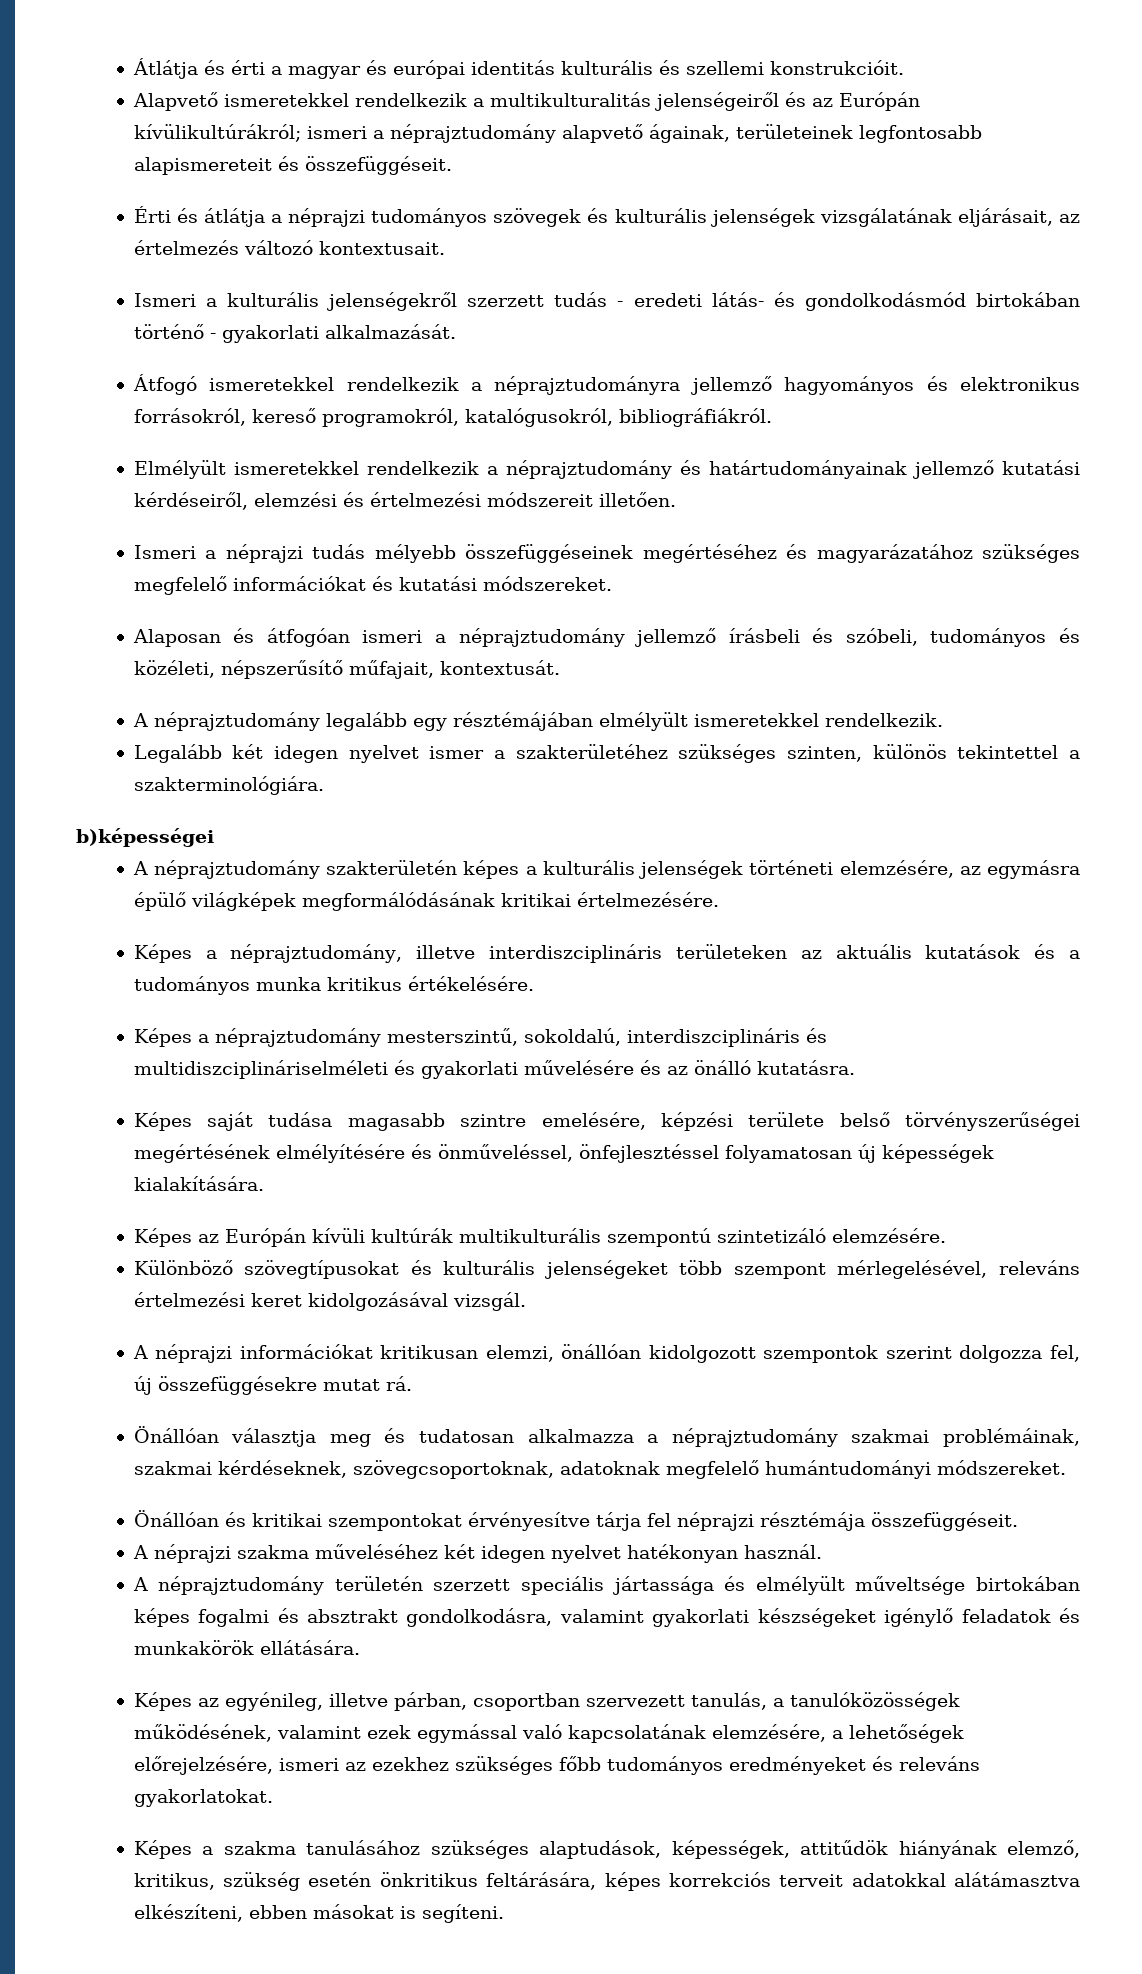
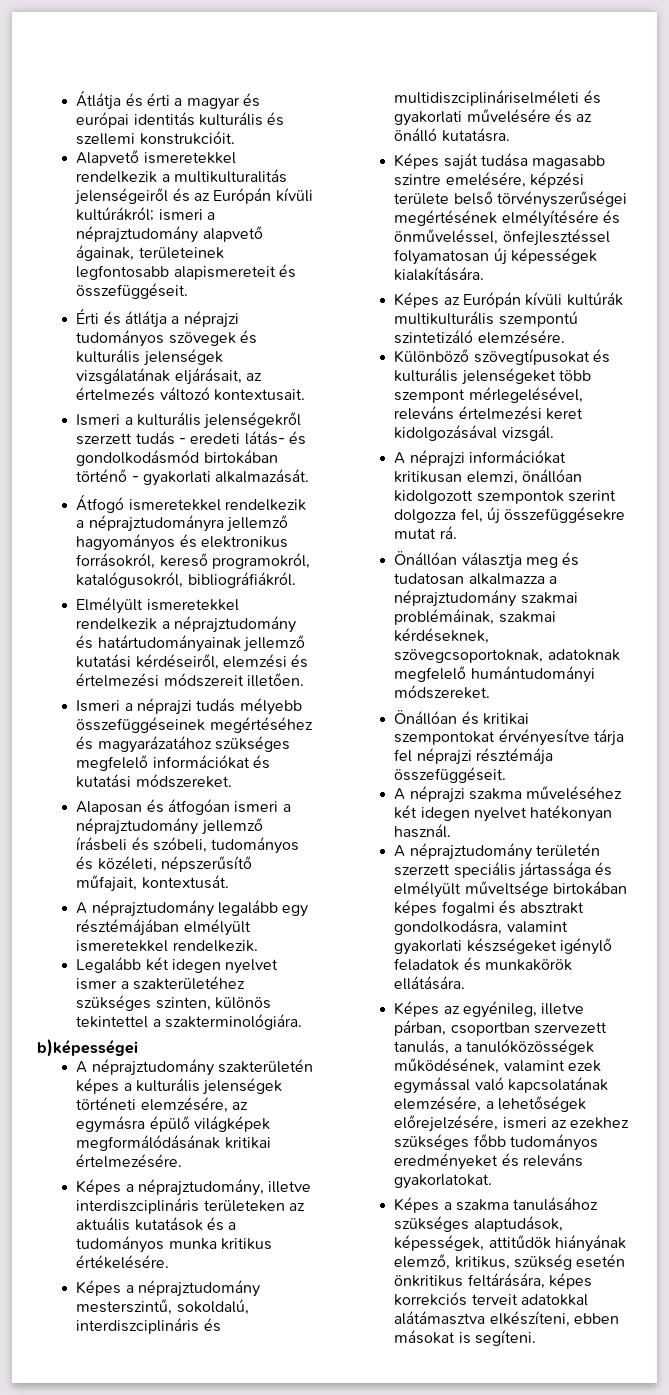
- Alapvető ismeretekkel rendelkezik a multikulturalitás jelenségeiről és az Európán kívülikultúrákról; ismeri a néprajztudomány alapvető ágainak, területeinek legfontosabb alapismereteit és összefüggéseit.
+ Alapvető ismeretekkel rendelkezik a multikulturalitás jelenségeiről és az Európán kívüli kultúrákról; ismeri a néprajztudomány alapvető ágainak, területeinek legfontosabb alapismereteit és összefüggéseit.

